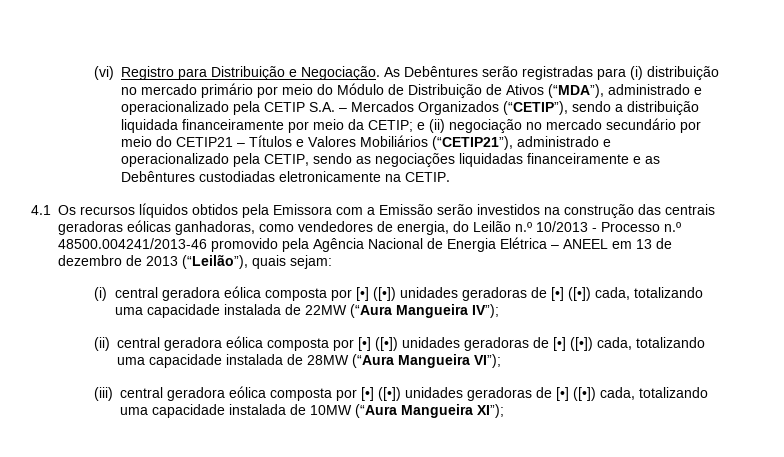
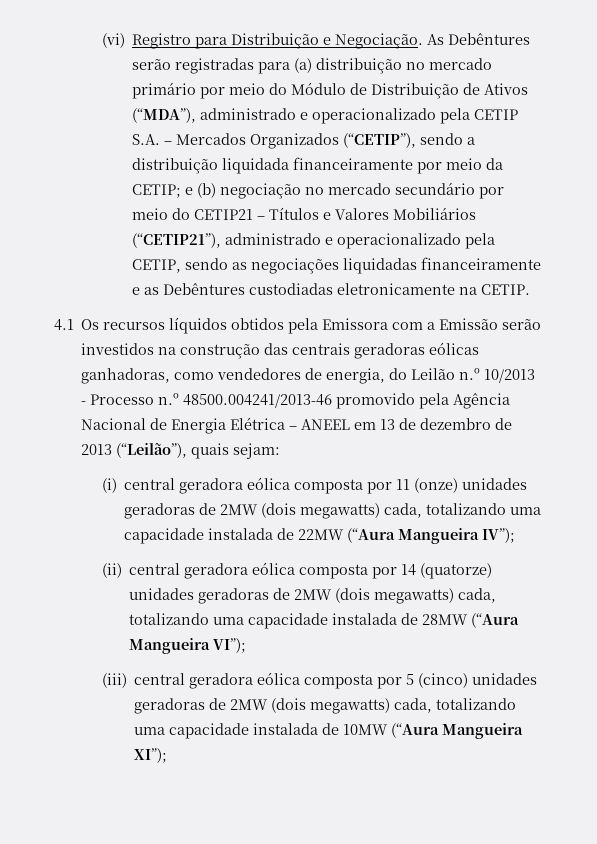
- As Debêntures serão registradas para (i) distribuição no mercado primário por meio do Módulo de Distribuição de Ativos (“MDA”), administrado e operacionalizado pela CETIP S.A. – Mercados Organizados (“CETIP”), sendo a distribuição liquidada financeiramente por meio da CETIP;
+ As Debêntures serão registradas para (a) distribuição no mercado primário por meio do Módulo de Distribuição de Ativos (“MDA”), administrado e operacionalizado pela CETIP S.A. – Mercados Organizados (“CETIP”), sendo a distribuição liquidada financeiramente por meio da CETIP;
- e (ii) negociação no mercado secundário por meio do CETIP21 – Títulos e Valores Mobiliários (“CETIP21”), administrado e operacionalizado pela CETIP, sendo as negociações liquidadas financeiramente e as Debêntures custodiadas eletronicamente na CETIP.
+ e (b) negociação no mercado secundário por meio do CETIP21 – Títulos e Valores Mobiliários (“CETIP21”), administrado e operacionalizado pela CETIP, sendo as negociações liquidadas financeiramente e as Debêntures custodiadas eletronicamente na CETIP.
- (i) central geradora eólica composta por [•] ([•]) unidades geradoras de [•] ([•]) cada, totalizando uma capacidade instalada de 22MW (“Aura Mangueira IV”);
+ (i) central geradora eólica composta por 11 (onze) unidades geradoras de 2MW (dois megawatts) cada, totalizando uma capacidade instalada de 22MW (“Aura Mangueira IV”);
- (ii) central geradora eólica composta por [•] ([•]) unidades geradoras de [•] ([•]) cada, totalizando uma capacidade instalada de 28MW (“Aura Mangueira VI”);
+ (ii) central geradora eólica composta por 14 (quatorze) unidades geradoras de 2MW (dois megawatts) cada, totalizando uma capacidade instalada de 28MW (“Aura Mangueira VI”);
- (iii) central geradora eólica composta por [•] ([•]) unidades geradoras de [•] ([•]) cada, totalizando uma capacidade instalada de 10MW (“Aura Mangueira XI”);
+ (iii) central geradora eólica composta por 5 (cinco) unidades geradoras de 2MW (dois megawatts) cada, totalizando uma capacidade instalada de 10MW (“Aura Mangueira XI”);

